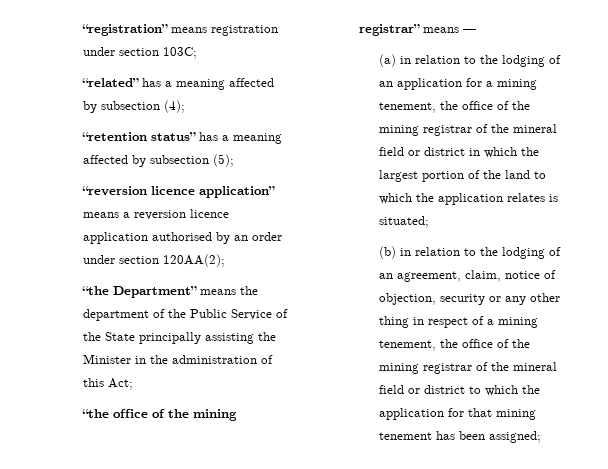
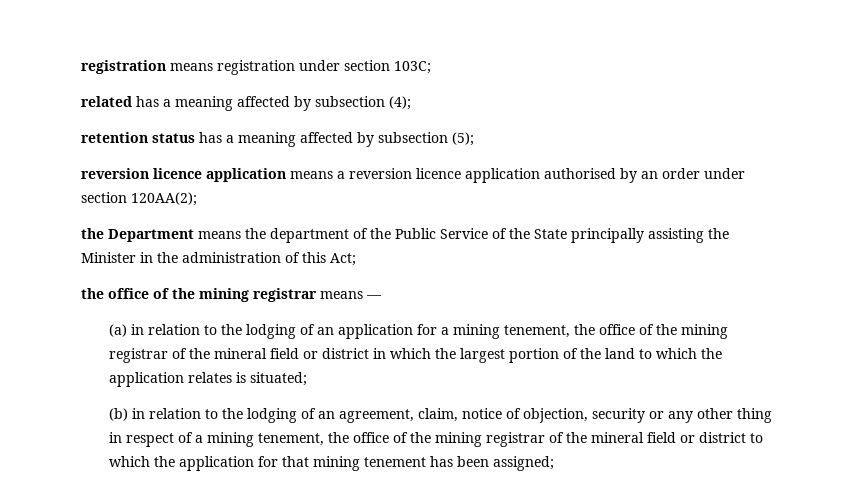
- “registration” means registration under section 103C;
+ registration means registration under section 103C;
- “related” has a meaning affected by subsection (4);
+ related has a meaning affected by subsection (4);
- “retention status” has a meaning affected by subsection (5);
+ retention status has a meaning affected by subsection (5);
- “reversion licence application” means a reversion licence application authorised by an order under section 120AA(2);
+ reversion licence application means a reversion licence application authorised by an order under section 120AA(2);
- “the Department” means the department of the Public Service of the State principally assisting the Minister in the administration of this Act;
+ the Department means the department of the Public Service of the State principally assisting the Minister in the administration of this Act;
- “the office of the mining registrar” means —
+ the office of the mining registrar means —

